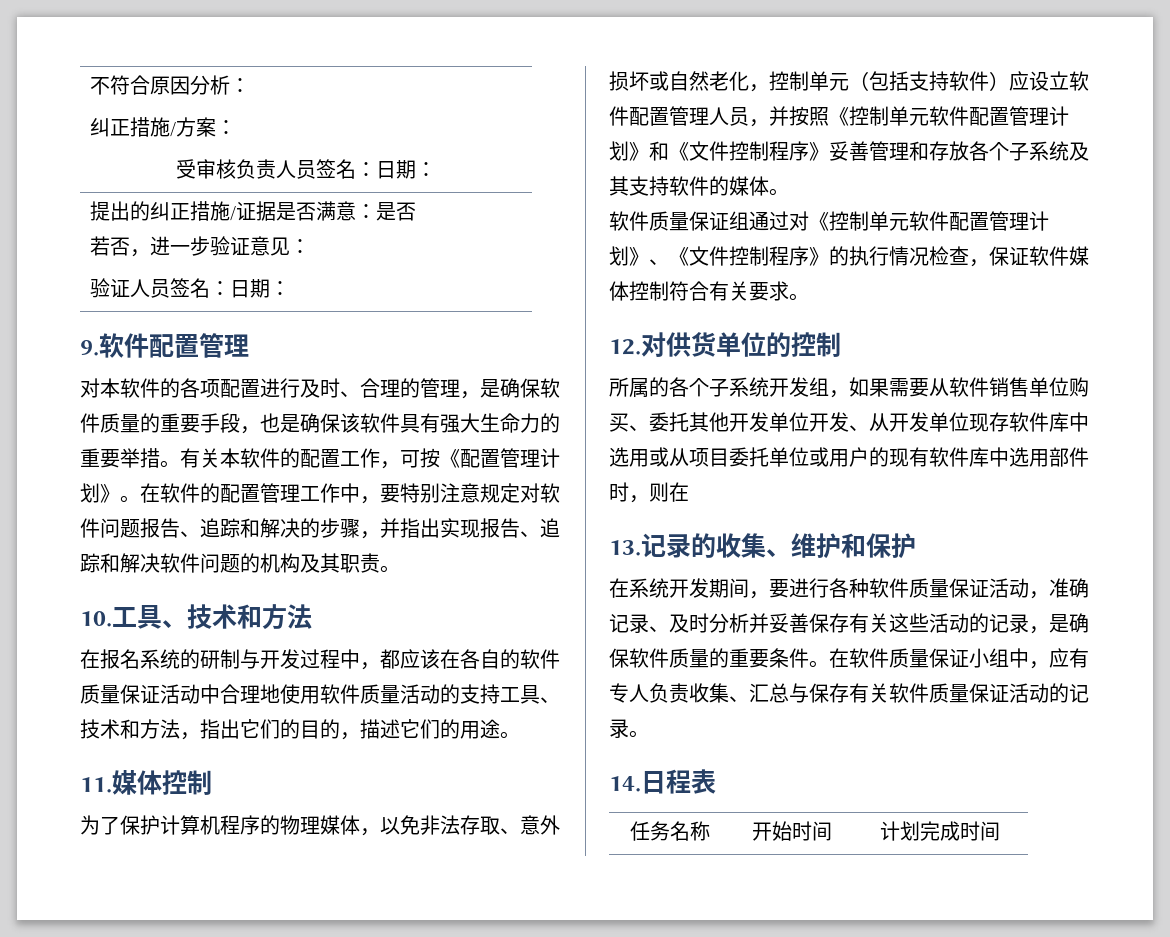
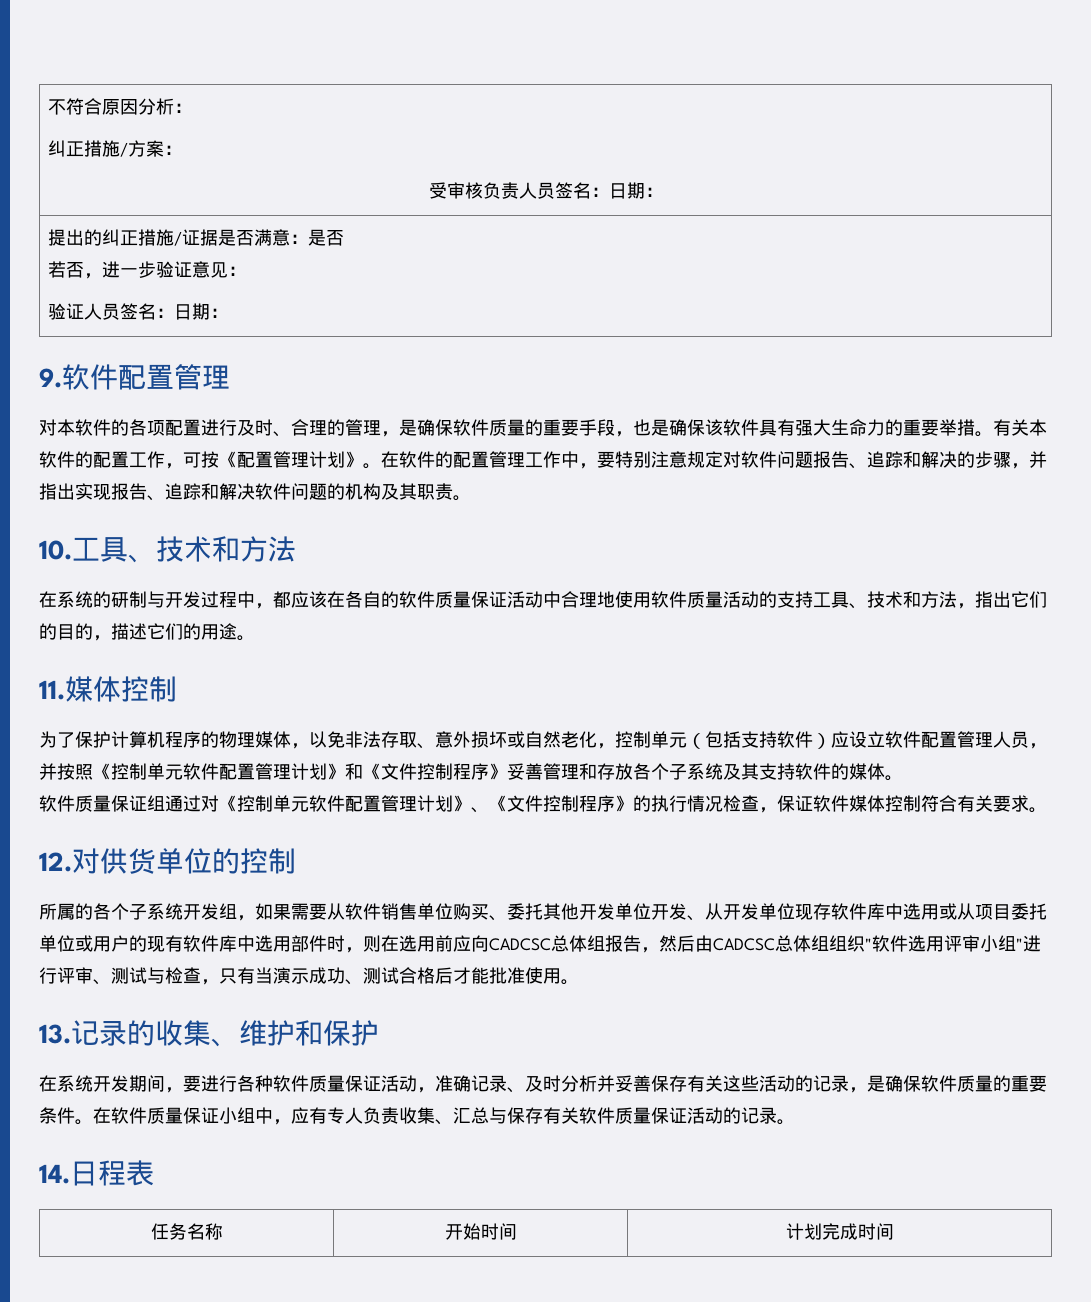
- 在报名系统的研制与开发过程中，都应该在各自的软件质量保证活动中合理地使用软件质量活动的支持工具、技术和方法，指出它们的目的，描述它们的用途。
+ 在系统的研制与开发过程中，都应该在各自的软件质量保证活动中合理地使用软件质量活动的支持工具、技术和方法，指出它们的目的，描述它们的用途。
- 所属的各个子系统开发组，如果需要从软件销售单位购买、委托其他开发单位开发、从开发单位现存软件库中选用或从项目委托单位或用户的现有软件库中选用部件时，则在
+ 所属的各个子系统开发组，如果需要从软件销售单位购买、委托其他开发单位开发、从开发单位现存软件库中选用或从项目委托单位或用户的现有软件库中选用部件时，则在选用前应向CADCSC总体组报告，然后由CADCSC总体组组织"软件选用评审小组"进行评审、测试与检查，只有当演示成功、测试合格后才能批准使用。

